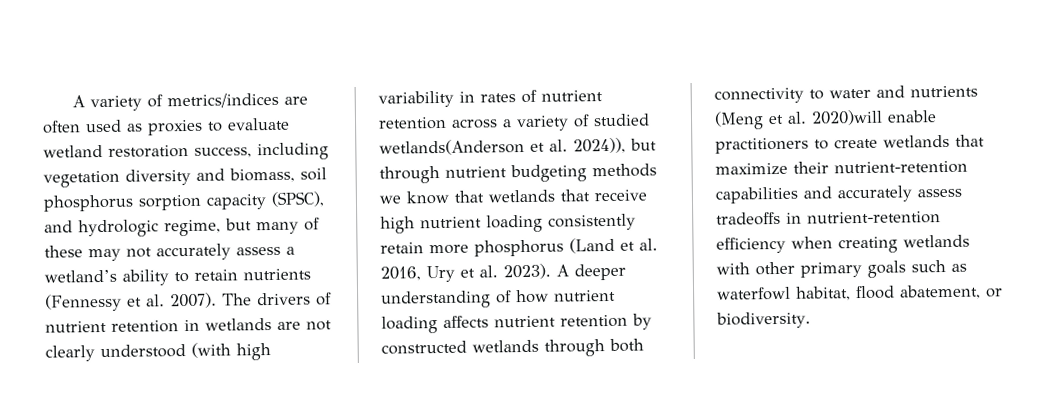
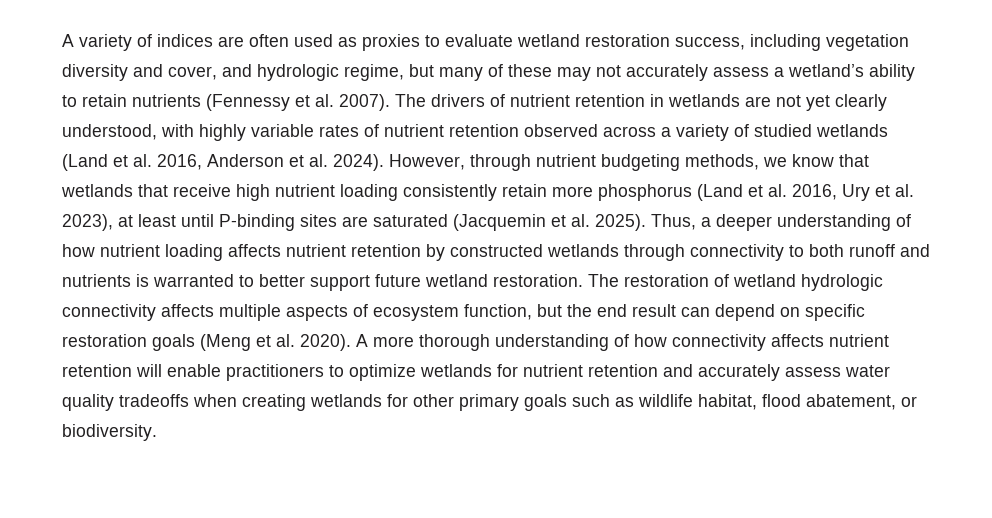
- A variety of metrics/indices are often used as proxies to evaluate wetland restoration success, including vegetation diversity and biomass, soil phosphorus sorption capacity (SPSC), and hydrologic regime, but many of these may not accurately assess a wetland’s ability to retain nutrients (Fennessy et al. 2007).
+ A variety of indices are often used as proxies to evaluate wetland restoration success, including vegetation diversity and cover, and hydrologic regime, but many of these may not accurately assess a wetland’s ability to retain nutrients (Fennessy et al. 2007).
- The drivers of nutrient retention in wetlands are not clearly understood (with high variability in rates of nutrient retention across a variety of studied wetlands(Anderson et al. 2024)), but through nutrient budgeting methods we know that wetlands that receive high nutrient loading consistently retain more phosphorus (Land et al. 2016, Ury et al. 2023). A deeper understanding of how nutrient loading affects nutrient retention by constructed wetlands through both connectivity to water and nutrients (Meng et al. 2020)will enable practitioners to create wetlands that maximize their nutrient-retention capabilities and accurately assess tradeoffs in nutrient-retention efficiency when creating wetlands with other primary goals such as waterfowl habitat, flood abatement, or biodiversity.
+ The drivers of nutrient retention in wetlands are not yet clearly understood, with highly variable rates of nutrient retention observed across a variety of studied wetlands (Land et al. 2016, Anderson et al. 2024). However, through nutrient budgeting methods, we know that wetlands that receive high nutrient loading consistently retain more phosphorus (Land et al. 2016, Ury et al. 2023), at least until P-binding sites are saturated (Jacquemin et al. 2025). Thus, a deeper understanding of how nutrient loading affects nutrient retention by constructed wetlands through connectivity to both runoff and nutrients is warranted to better support future wetland restoration. The restoration of wetland hydrologic connectivity affects multiple aspects of ecosystem function, but the end result can depend on specific restoration goals (Meng et al. 2020). A more thorough understanding of how connectivity affects nutrient retention will enable practitioners to optimize wetlands for nutrient retention and accurately assess water quality tradeoffs when creating wetlands for other primary goals such as wildlife habitat, flood abatement, or biodiversity.

